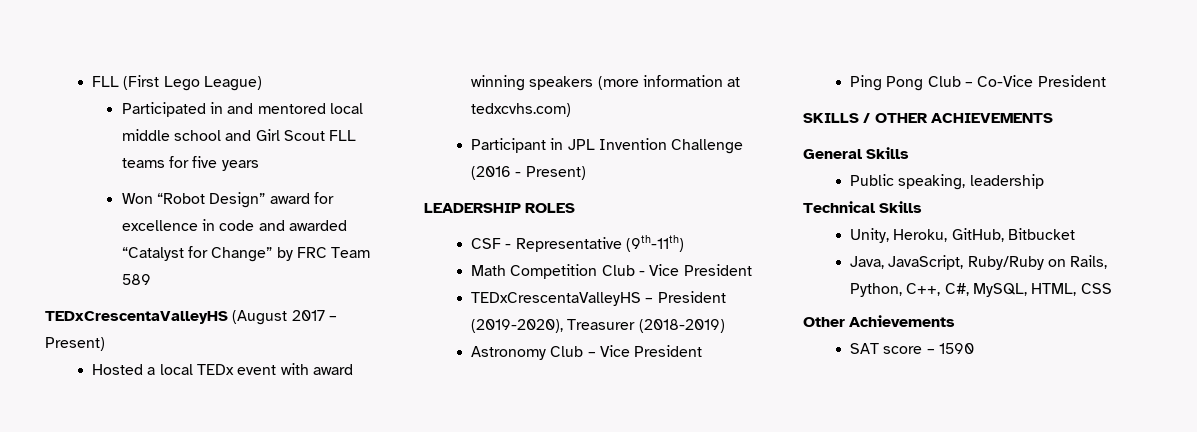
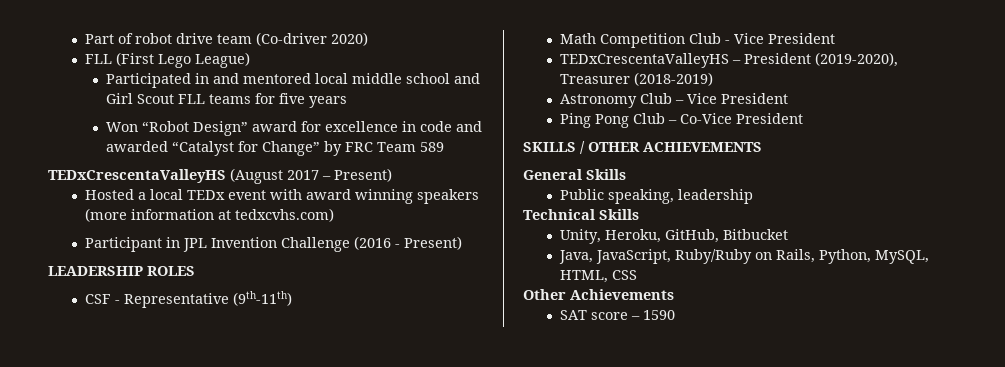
+ Part of robot drive team (Co-driver 2020)
- Java, JavaScript, Ruby/Ruby on Rails, Python, C++, C#, MySQL, HTML, CSS
+ Java, JavaScript, Ruby/Ruby on Rails, Python, MySQL, HTML, CSS

